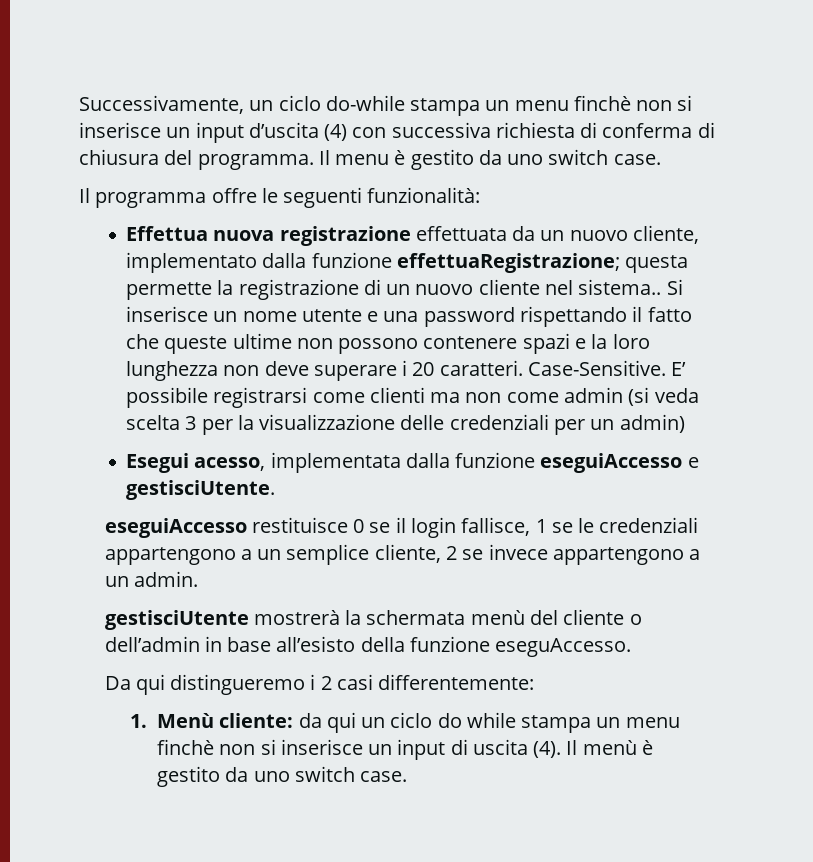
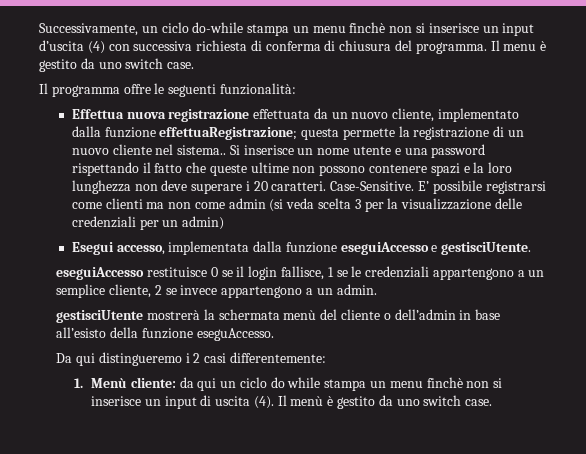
- Esegui acesso, implementata dalla funzione eseguiAccesso e gestisciUtente.
+ Esegui accesso, implementata dalla funzione eseguiAccesso e gestisciUtente.

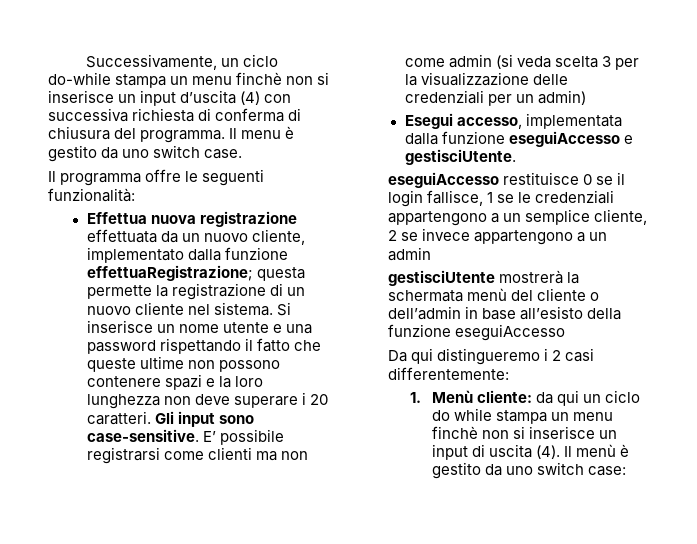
- Effettua nuova registrazione effettuata da un nuovo cliente, implementato dalla funzione effettuaRegistrazione; questa permette la registrazione di un nuovo cliente nel sistema..
+ Effettua nuova registrazione effettuata da un nuovo cliente, implementato dalla funzione effettuaRegistrazione; questa permette la registrazione di un nuovo cliente nel sistema.
- Case-Sensitive.
+ Gli input sono case-sensitive.
- eseguiAccesso restituisce 0 se il login fallisce, 1 se le credenziali appartengono a un semplice cliente, 2 se invece appartengono a un admin.
+ eseguiAccesso restituisce 0 se il login fallisce, 1 se le credenziali appartengono a un semplice cliente, 2 se invece appartengono a un admin
- gestisciUtente mostrerà la schermata menù del cliente o dell’admin in base all’esisto della funzione eseguAccesso.
+ gestisciUtente mostrerà la schermata menù del cliente o dell’admin in base all’esisto della funzione eseguiAccesso
- Il menù è gestito da uno switch case.
+ Il menù è gestito da uno switch case:

